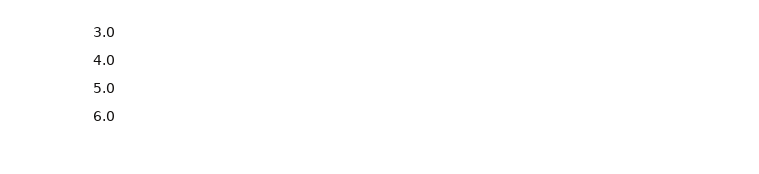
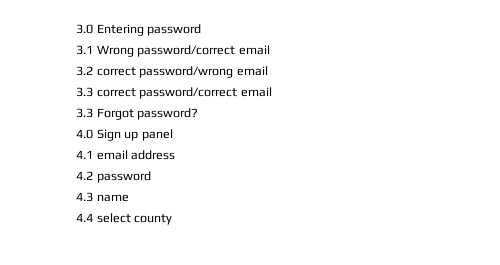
- 3.0
- 4.0
- 5.0
- 6.0
+ 3.0 Entering password
+ 3.1 Wrong password/correct email
+ 3.2 correct password/wrong email
+ 3.3 correct password/correct email
+ 3.3 Forgot password?
+ 4.0 Sign up panel
+ 4.1 email address
+ 4.2 password
+ 4.3 name
+ 4.4 select county

